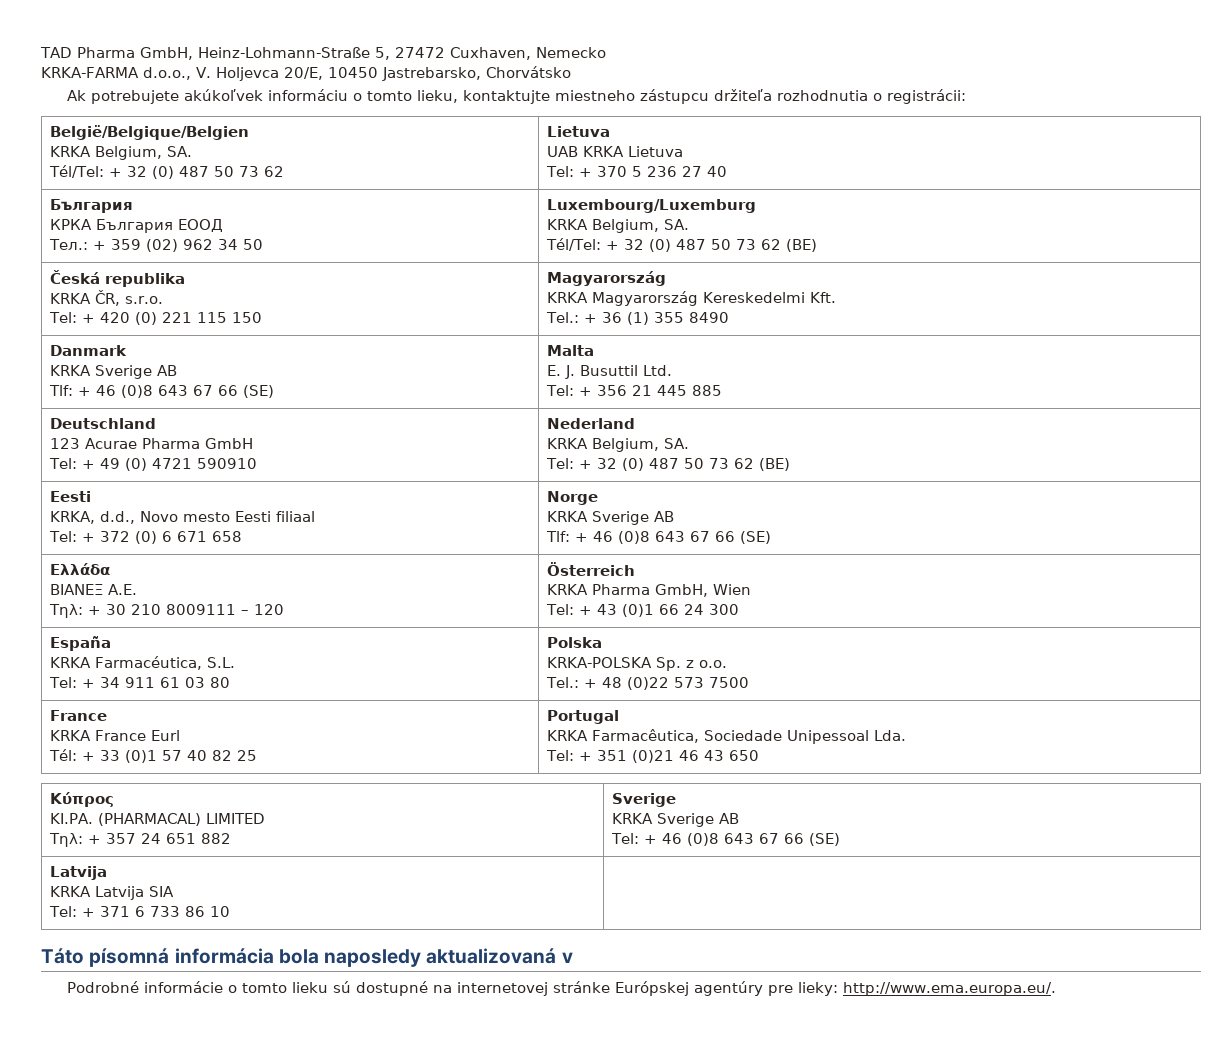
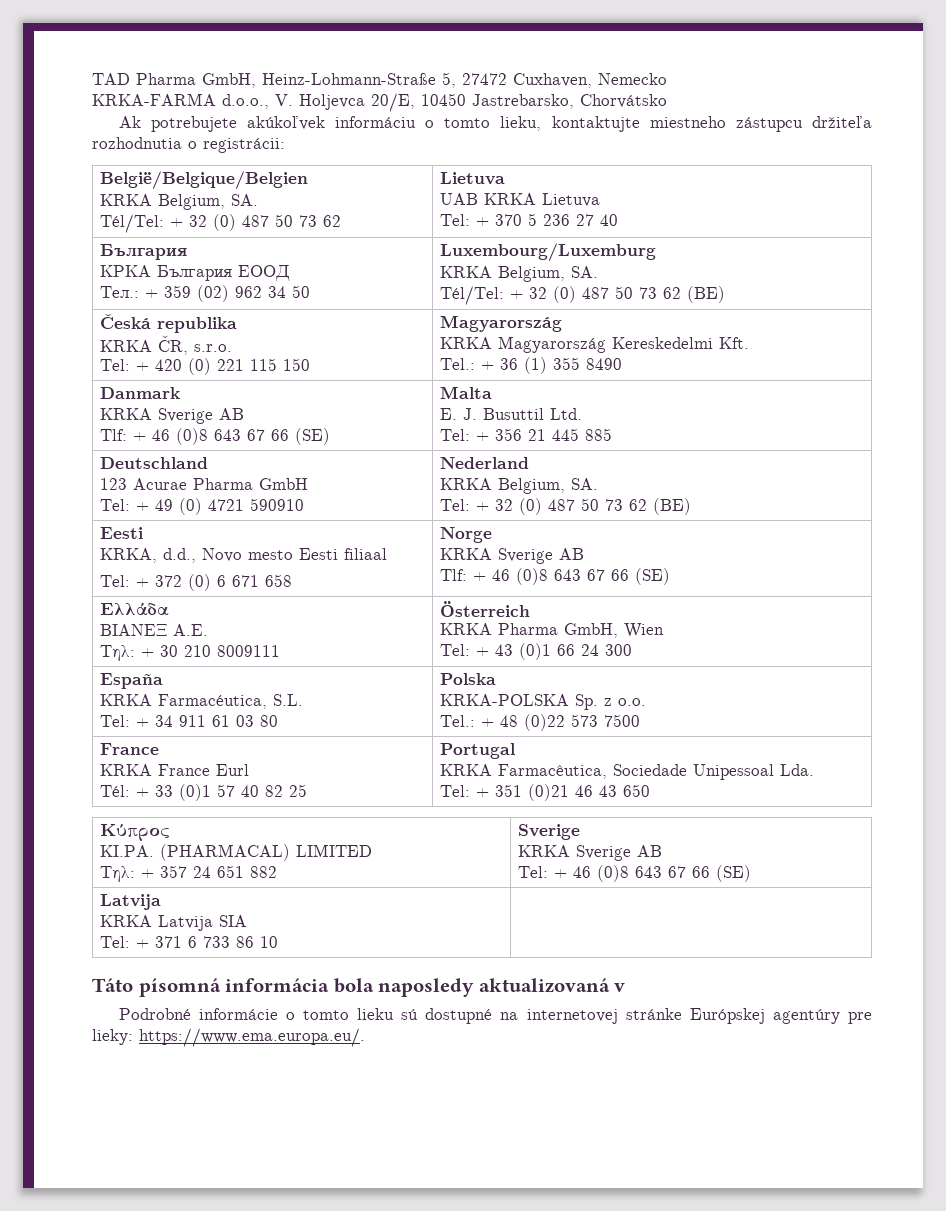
  Ελλάδα
  ΒΙΑΝΕΞ Α.Ε.
- Τηλ: + 30 210 8009111 – 120 | Österreich
+ Τηλ: + 30 210 8009111 | Österreich
- Podrobné informácie o tomto lieku sú dostupné na internetovej stránke Európskej agentúry pre lieky: http://www.ema.europa.eu/.
+ Podrobné informácie o tomto lieku sú dostupné na internetovej stránke Európskej agentúry pre lieky: https://www.ema.europa.eu/.

